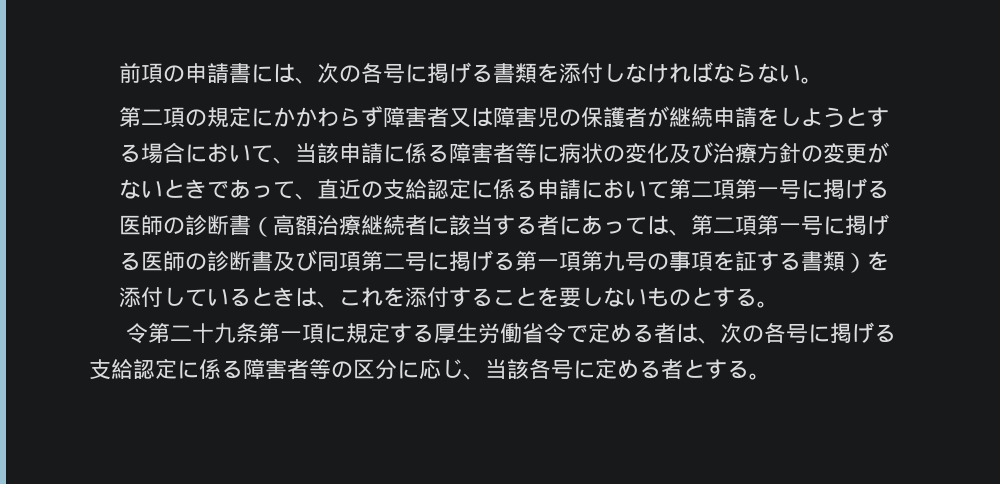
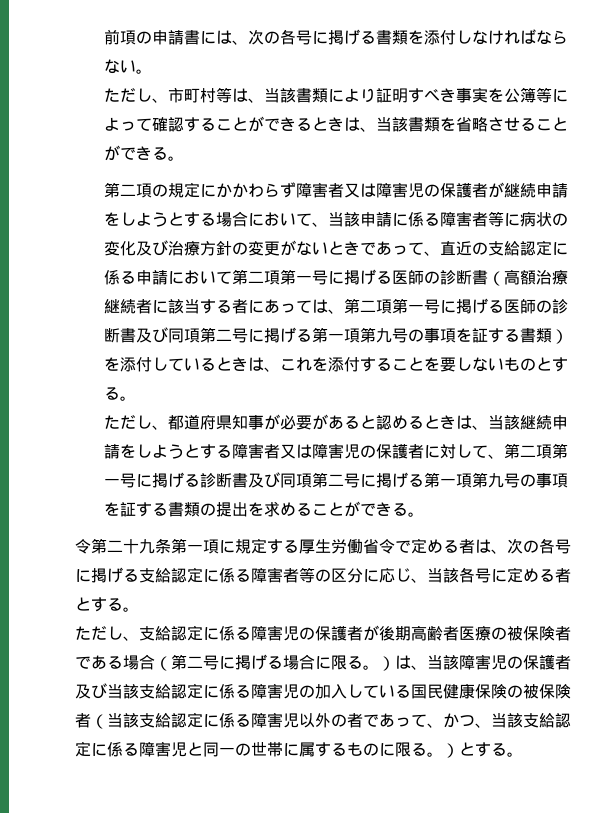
+ ただし、市町村等は、当該書類により証明すべき事実を公簿等によって確認することができるときは、当該書類を省略させることができる。
+ ただし、都道府県知事が必要があると認めるときは、当該継続申請をしようとする障害者又は障害児の保護者に対して、第二項第一号に掲げる診断書及び同項第二号に掲げる第一項第九号の事項を証する書類の提出を求めることができる。
+ ただし、支給認定に係る障害児の保護者が後期高齢者医療の被保険者である場合（第二号に掲げる場合に限る。）は、当該障害児の保護者及び当該支給認定に係る障害児の加入している国民健康保険の被保険者（当該支給認定に係る障害児以外の者であって、かつ、当該支給認定に係る障害児と同一の世帯に属するものに限る。）とする。

